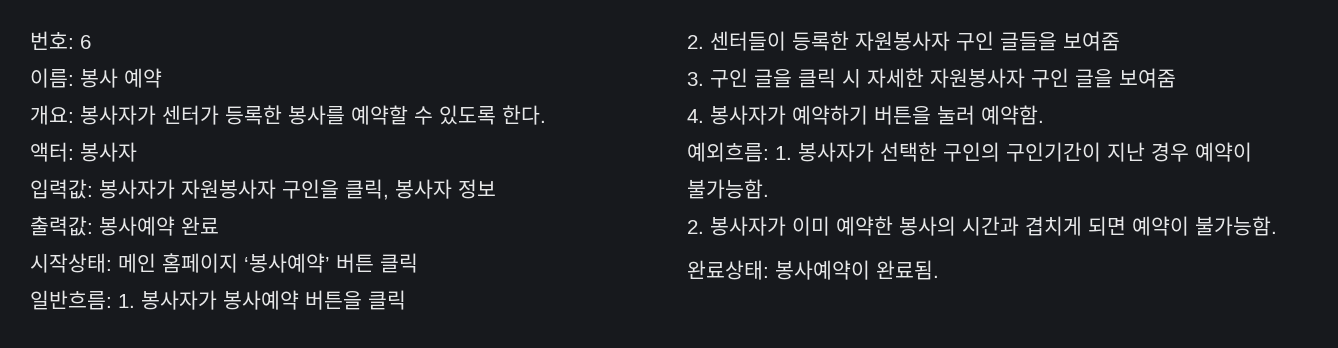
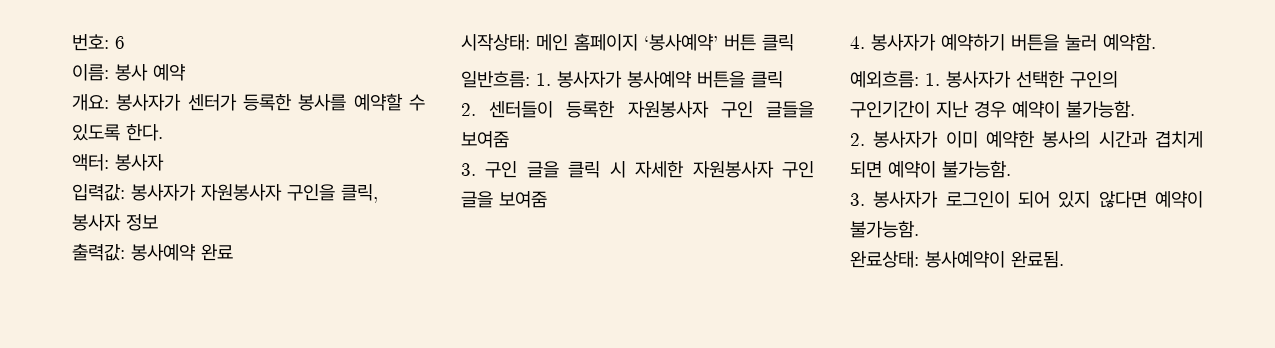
+ 3. 봉사자가 로그인이 되어 있지 않다면 예약이 불가능함.

